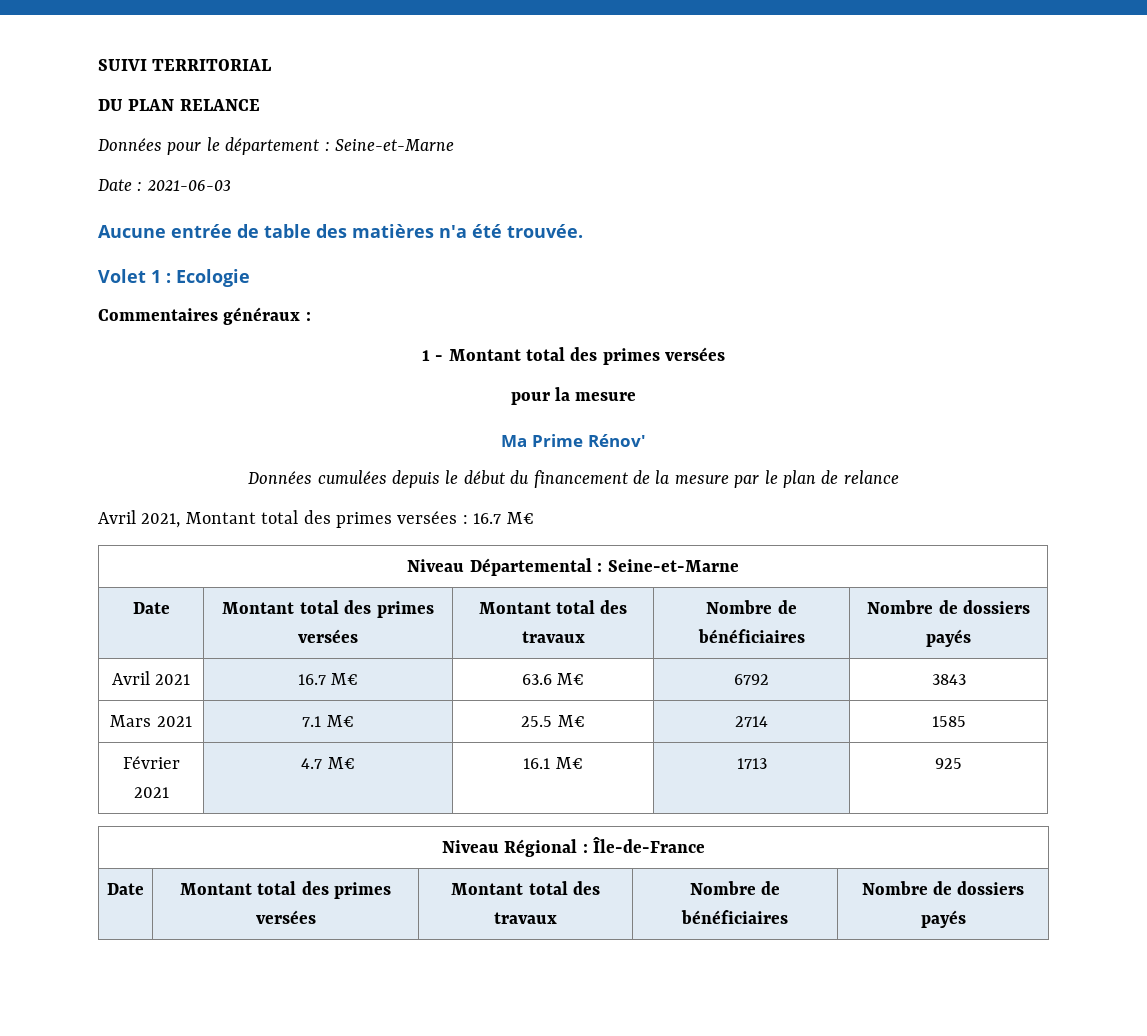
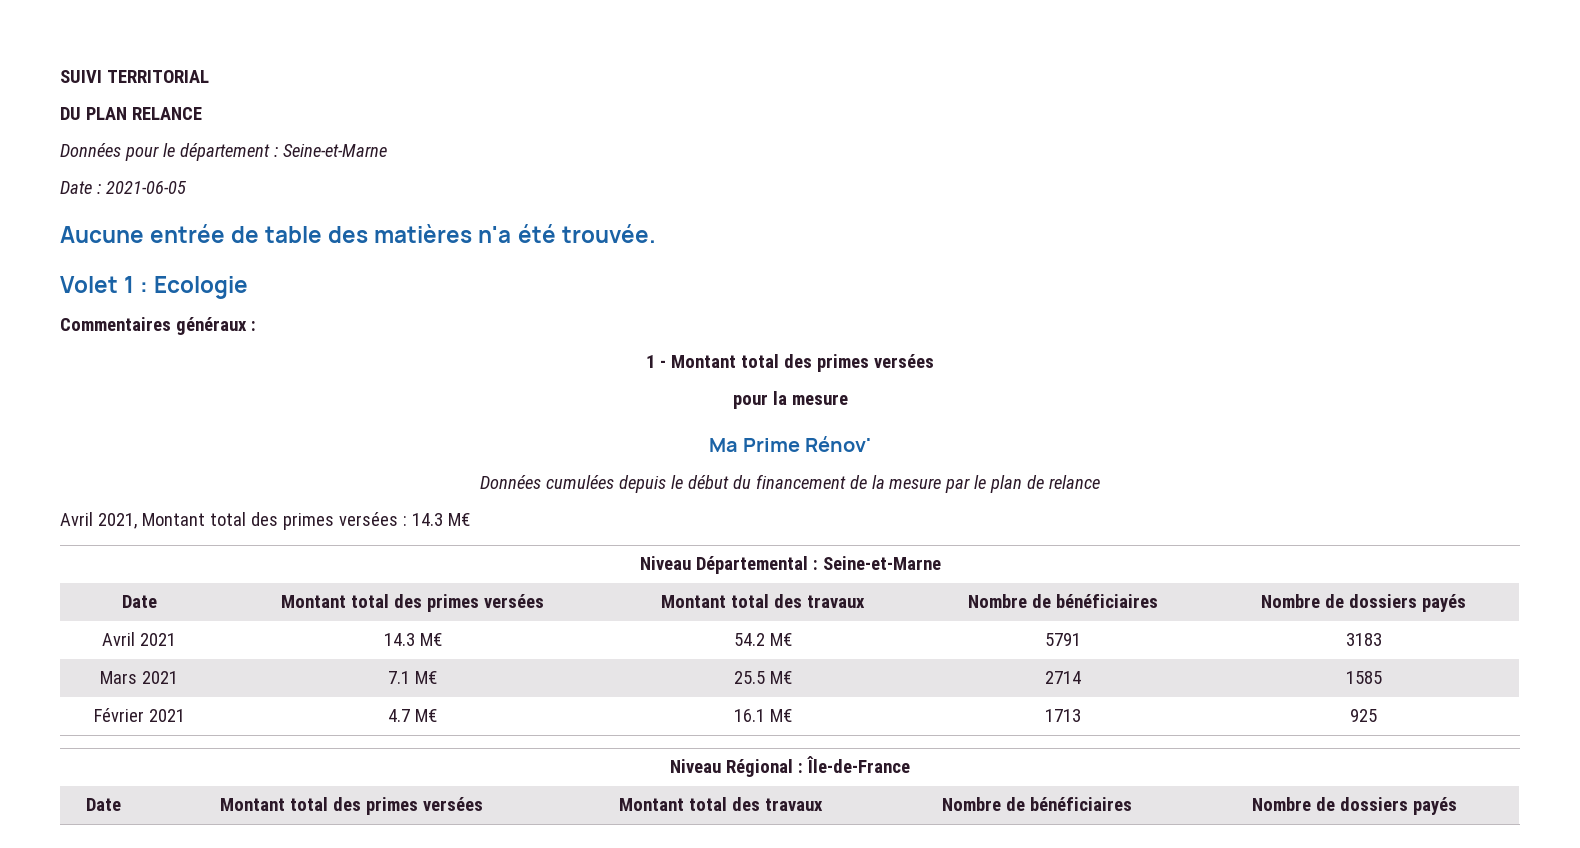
- Date : 2021-06-03
+ Date : 2021-06-05
- Avril 2021, Montant total des primes versées : 16.7 M€
+ Avril 2021, Montant total des primes versées : 14.3 M€
- Avril 2021 | 16.7 M€ | 63.6 M€ | 6792 | 3843
+ Avril 2021 | 14.3 M€ | 54.2 M€ | 5791 | 3183

